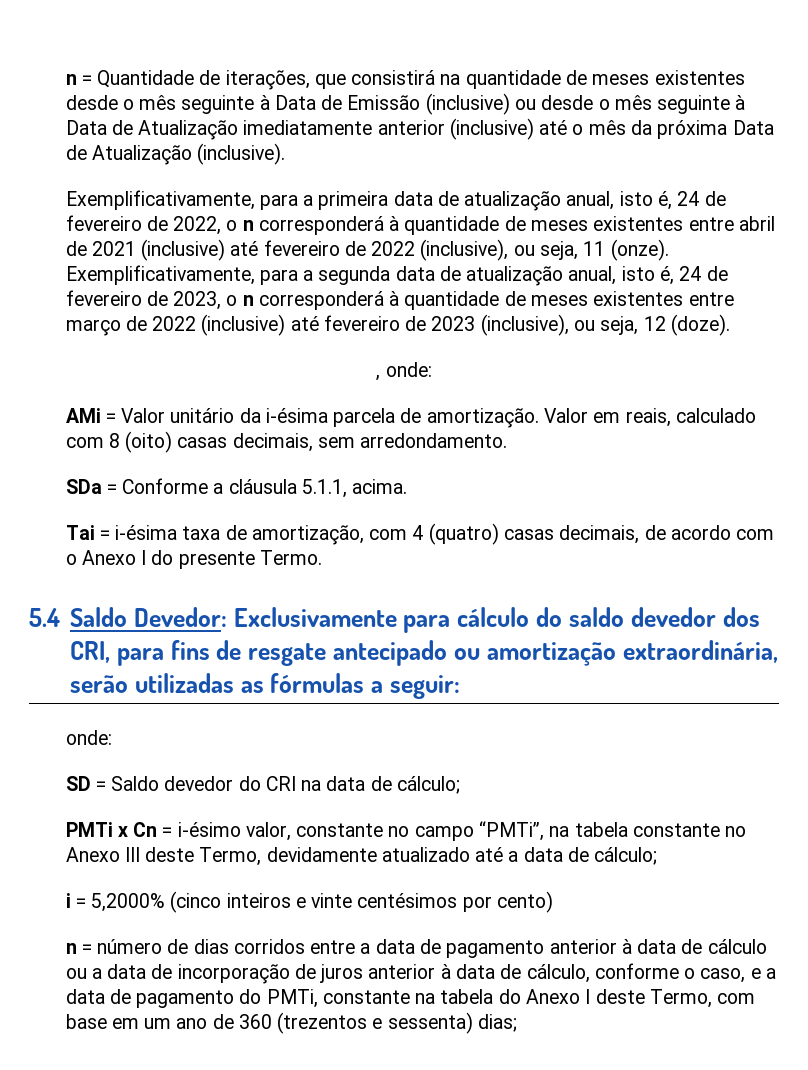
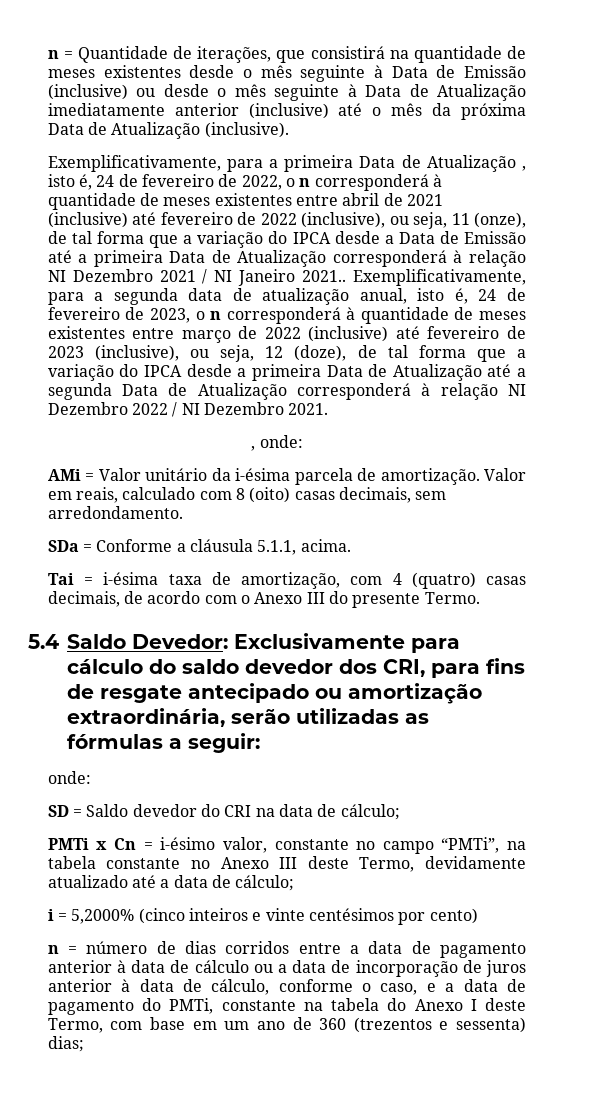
- Exemplificativamente, para a primeira data de atualização anual, isto é, 24 de fevereiro de 2022, o n corresponderá à quantidade de meses existentes entre abril de 2021 (inclusive) até fevereiro de 2022 (inclusive), ou seja, 11 (onze).
+ Exemplificativamente, para a primeira Data de Atualização , isto é, 24 de fevereiro de 2022, o n corresponderá à quantidade de meses existentes entre abril de 2021 (inclusive) até fevereiro de 2022 (inclusive), ou seja, 11 (onze), de tal forma que a variação do IPCA desde a Data de Emissão até a primeira Data de Atualização corresponderá à relação NI Dezembro 2021 / NI Janeiro 2021..
- Exemplificativamente, para a segunda data de atualização anual, isto é, 24 de fevereiro de 2023, o n corresponderá à quantidade de meses existentes entre março de 2022 (inclusive) até fevereiro de 2023 (inclusive), ou seja, 12 (doze).
+ Exemplificativamente, para a segunda data de atualização anual, isto é, 24 de fevereiro de 2023, o n corresponderá à quantidade de meses existentes entre março de 2022 (inclusive) até fevereiro de 2023 (inclusive), ou seja, 12 (doze), de tal forma que a variação do IPCA desde a primeira Data de Atualização até a segunda Data de Atualização corresponderá à relação NI Dezembro 2022 / NI Dezembro 2021.
- Tai = i-ésima taxa de amortização, com 4 (quatro) casas decimais, de acordo com o Anexo I do presente Termo.
+ Tai = i-ésima taxa de amortização, com 4 (quatro) casas decimais, de acordo com o Anexo III do presente Termo.

